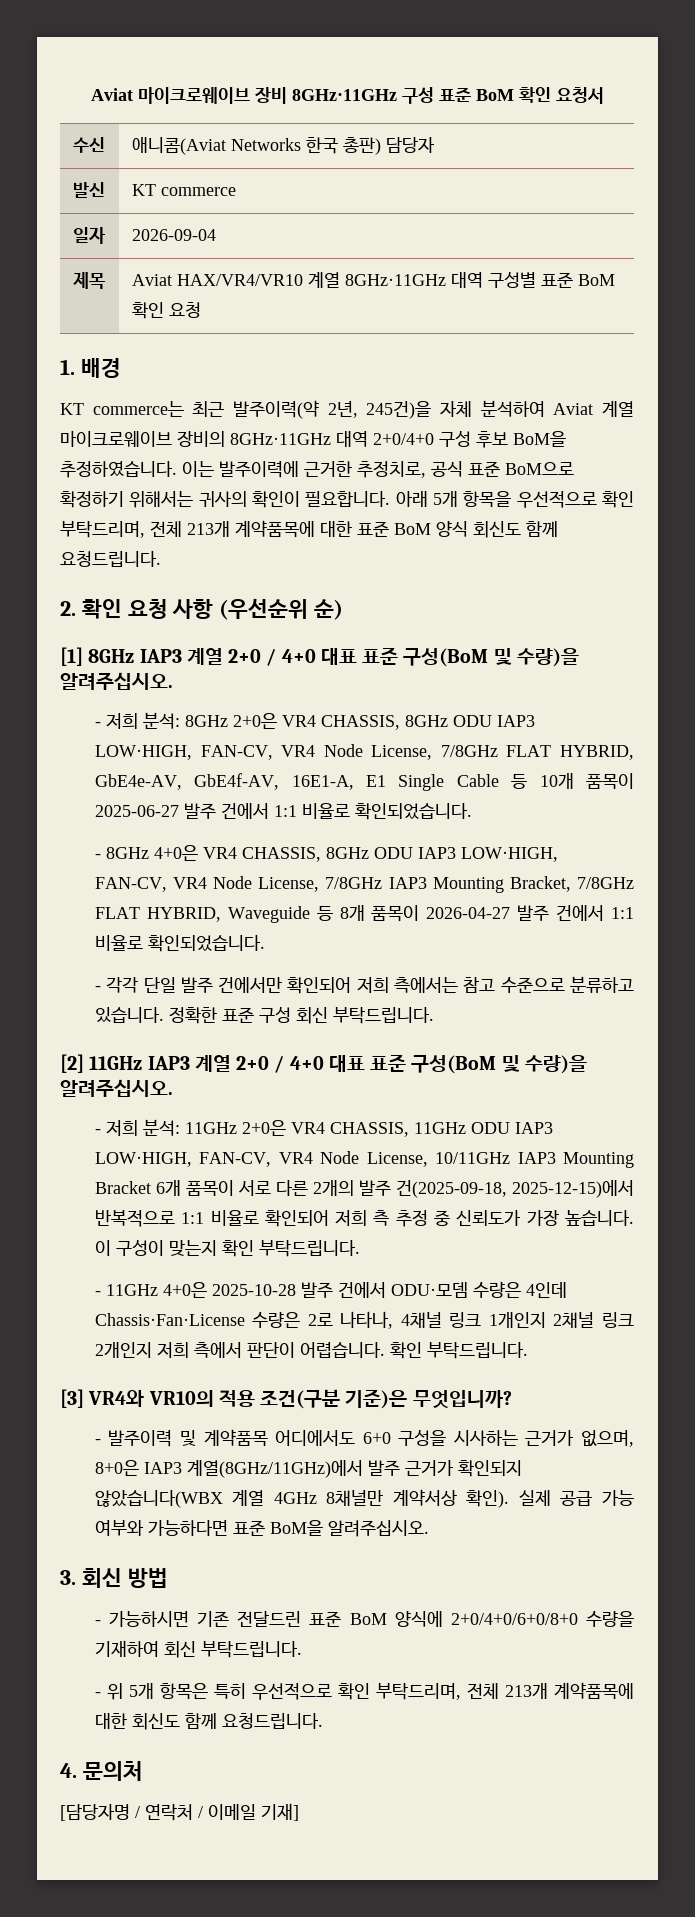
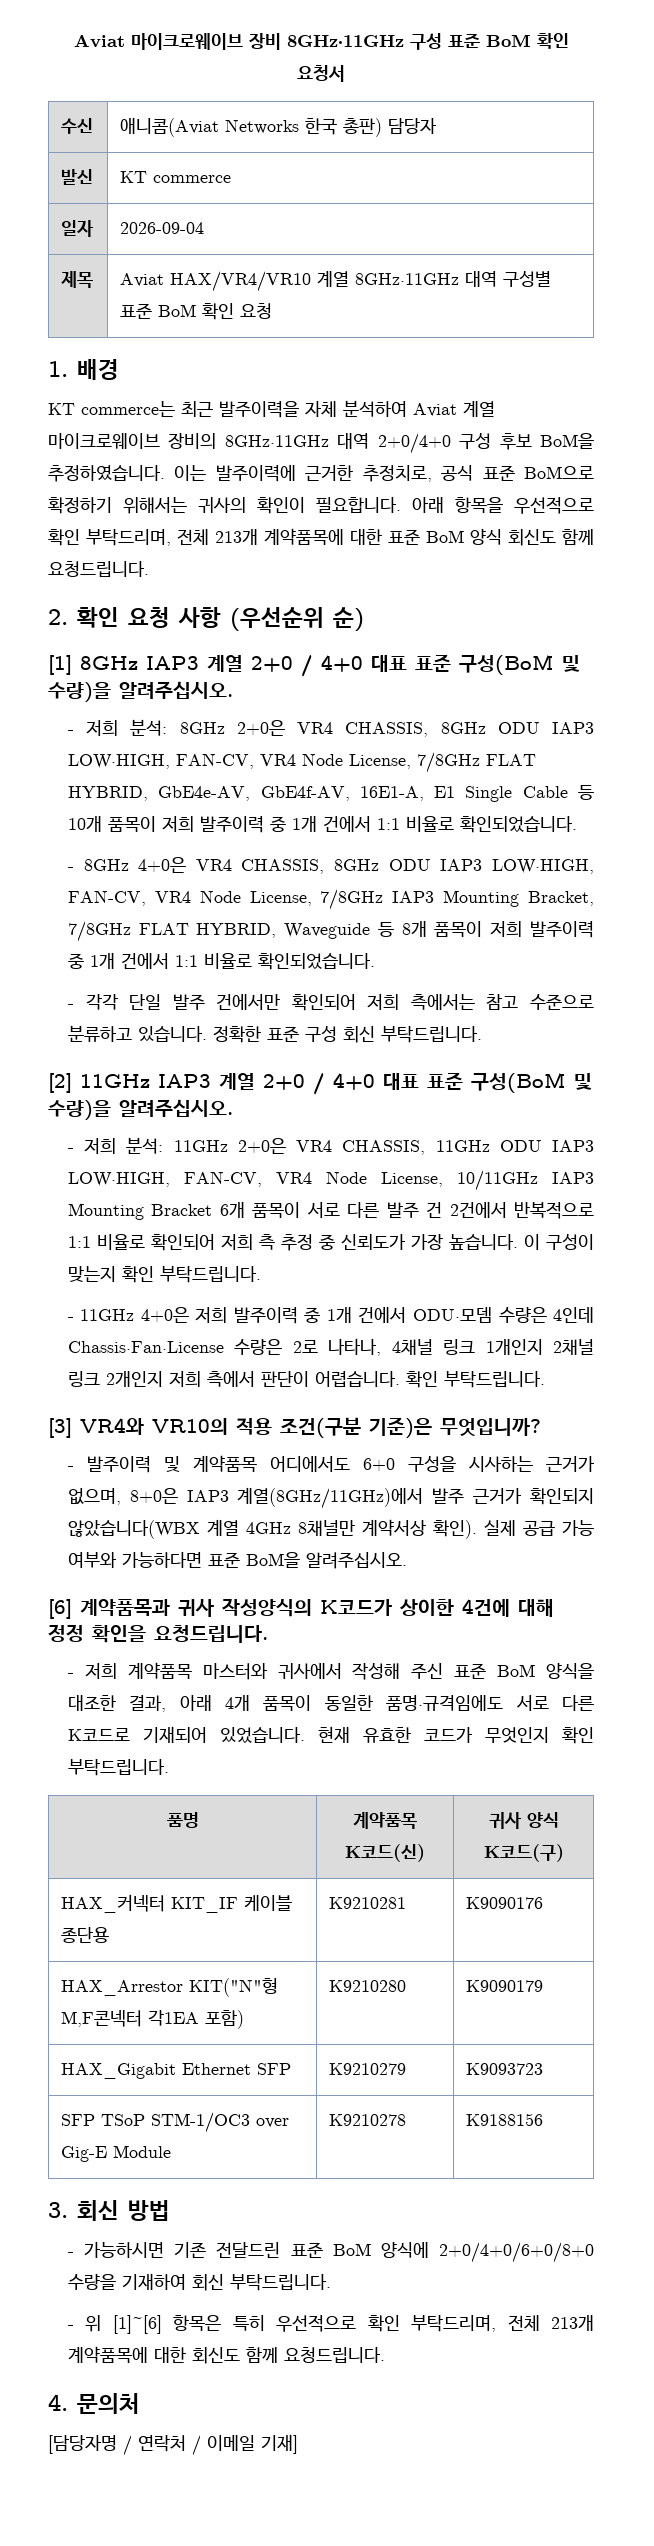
- KT commerce는 최근 발주이력(약 2년, 245건)을 자체 분석하여 Aviat 계열 마이크로웨이브 장비의 8GHz·11GHz 대역 2+0/4+0 구성 후보 BoM을 추정하였습니다.
+ KT commerce는 최근 발주이력을 자체 분석하여 Aviat 계열 마이크로웨이브 장비의 8GHz·11GHz 대역 2+0/4+0 구성 후보 BoM을 추정하였습니다.
- 아래 5개 항목을 우선적으로 확인 부탁드리며, 전체 213개 계약품목에 대한 표준 BoM 양식 회신도 함께 요청드립니다.
+ 아래 항목을 우선적으로 확인 부탁드리며, 전체 213개 계약품목에 대한 표준 BoM 양식 회신도 함께 요청드립니다.
- - 저희 분석: 8GHz 2+0은 VR4 CHASSIS, 8GHz ODU IAP3 LOW·HIGH, FAN-CV, VR4 Node License, 7/8GHz FLAT HYBRID, GbE4e-AV, GbE4f-AV, 16E1-A, E1 Single Cable 등 10개 품목이 2025-06-27 발주 건에서 1:1 비율로 확인되었습니다.
+ - 저희 분석: 8GHz 2+0은 VR4 CHASSIS, 8GHz ODU IAP3 LOW·HIGH, FAN-CV, VR4 Node License, 7/8GHz FLAT HYBRID, GbE4e-AV, GbE4f-AV, 16E1-A, E1 Single Cable 등 10개 품목이 저희 발주이력 중 1개 건에서 1:1 비율로 확인되었습니다.
- - 8GHz 4+0은 VR4 CHASSIS, 8GHz ODU IAP3 LOW·HIGH, FAN-CV, VR4 Node License, 7/8GHz IAP3 Mounting Bracket, 7/8GHz FLAT HYBRID, Waveguide 등 8개 품목이 2026-04-27 발주 건에서 1:1 비율로 확인되었습니다.
+ - 8GHz 4+0은 VR4 CHASSIS, 8GHz ODU IAP3 LOW·HIGH, FAN-CV, VR4 Node License, 7/8GHz IAP3 Mounting Bracket, 7/8GHz FLAT HYBRID, Waveguide 등 8개 품목이 저희 발주이력 중 1개 건에서 1:1 비율로 확인되었습니다.
- - 저희 분석: 11GHz 2+0은 VR4 CHASSIS, 11GHz ODU IAP3 LOW·HIGH, FAN-CV, VR4 Node License, 10/11GHz IAP3 Mounting Bracket 6개 품목이 서로 다른 2개의 발주 건(2025-09-18, 2025-12-15)에서 반복적으로 1:1 비율로 확인되어 저희 측 추정 중 신뢰도가 가장 높습니다.
+ - 저희 분석: 11GHz 2+0은 VR4 CHASSIS, 11GHz ODU IAP3 LOW·HIGH, FAN-CV, VR4 Node License, 10/11GHz IAP3 Mounting Bracket 6개 품목이 서로 다른 발주 건 2건에서 반복적으로 1:1 비율로 확인되어 저희 측 추정 중 신뢰도가 가장 높습니다.
- - 11GHz 4+0은 2025-10-28 발주 건에서 ODU·모뎀 수량은 4인데 Chassis·Fan·License 수량은 2로 나타나, 4채널 링크 1개인지 2채널 링크 2개인지 저희 측에서 판단이 어렵습니다.
+ - 11GHz 4+0은 저희 발주이력 중 1개 건에서 ODU·모뎀 수량은 4인데 Chassis·Fan·License 수량은 2로 나타나, 4채널 링크 1개인지 2채널 링크 2개인지 저희 측에서 판단이 어렵습니다.
+ [6] 계약품목과 귀사 작성양식의 K코드가 상이한 4건에 대해 정정 확인을 요청드립니다.
+ - 저희 계약품목 마스터와 귀사에서 작성해 주신 표준 BoM 양식을 대조한 결과, 아래 4개 품목이 동일한 품명·규격임에도 서로 다른 K코드로 기재되어 있었습니다. 현재 유효한 코드가 무엇인지 확인 부탁드립니다.
+ 품명 | 계약품목 K코드(신) | 귀사 양식 K코드(구)
+ HAX_커넥터 KIT_IF 케이블 종단용 | K9210281 | K9090176
+ HAX_Arrestor KIT("N"형 M,F콘넥터 각1EA 포함) | K9210280 | K9090179
+ HAX_Gigabit Ethernet SFP | K9210279 | K9093723
+ SFP TSoP STM-1/OC3 over Gig-E Module | K9210278 | K9188156
- - 위 5개 항목은 특히 우선적으로 확인 부탁드리며, 전체 213개 계약품목에 대한 회신도 함께 요청드립니다.
+ - 위 [1]~[6] 항목은 특히 우선적으로 확인 부탁드리며, 전체 213개 계약품목에 대한 회신도 함께 요청드립니다.

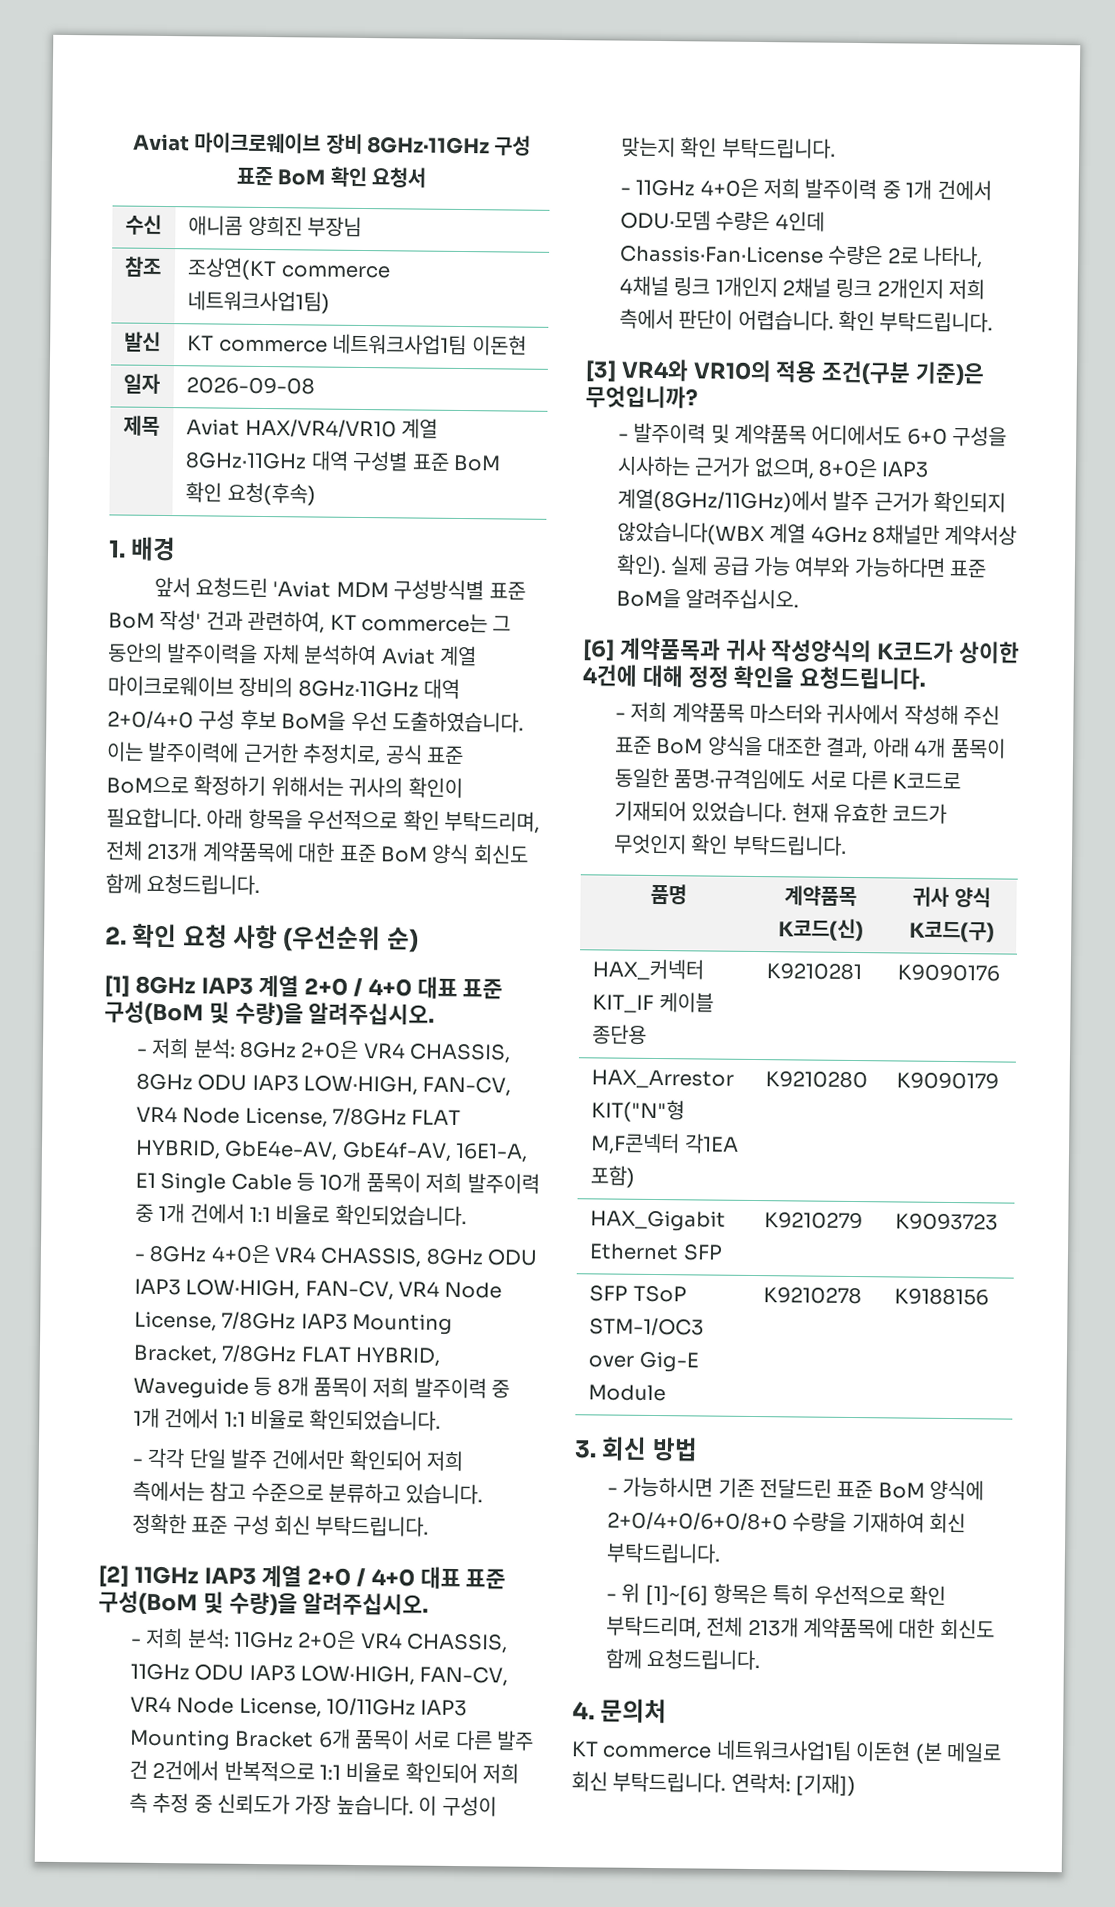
- 수신 | 애니콤(Aviat Networks 한국 총판) 담당자
+ 수신 | 애니콤 양희진 부장님
+ 참조 | 조상연(KT commerce 네트워크사업1팀)
- 발신 | KT commerce
+ 발신 | KT commerce 네트워크사업1팀 이돈현
- 일자 | 2026-09-04
+ 일자 | 2026-09-08
- 제목 | Aviat HAX/VR4/VR10 계열 8GHz·11GHz 대역 구성별 표준 BoM 확인 요청
+ 제목 | Aviat HAX/VR4/VR10 계열 8GHz·11GHz 대역 구성별 표준 BoM 확인 요청(후속)
- KT commerce는 최근 발주이력을 자체 분석하여 Aviat 계열 마이크로웨이브 장비의 8GHz·11GHz 대역 2+0/4+0 구성 후보 BoM을 추정하였습니다.
+ 앞서 요청드린 'Aviat MDM 구성방식별 표준 BoM 작성' 건과 관련하여, KT commerce는 그 동안의 발주이력을 자체 분석하여 Aviat 계열 마이크로웨이브 장비의 8GHz·11GHz 대역 2+0/4+0 구성 후보 BoM을 우선 도출하였습니다.
- [담당자명 / 연락처 / 이메일 기재]
+ KT commerce 네트워크사업1팀 이돈현 (본 메일로 회신 부탁드립니다. 연락처: [기재])

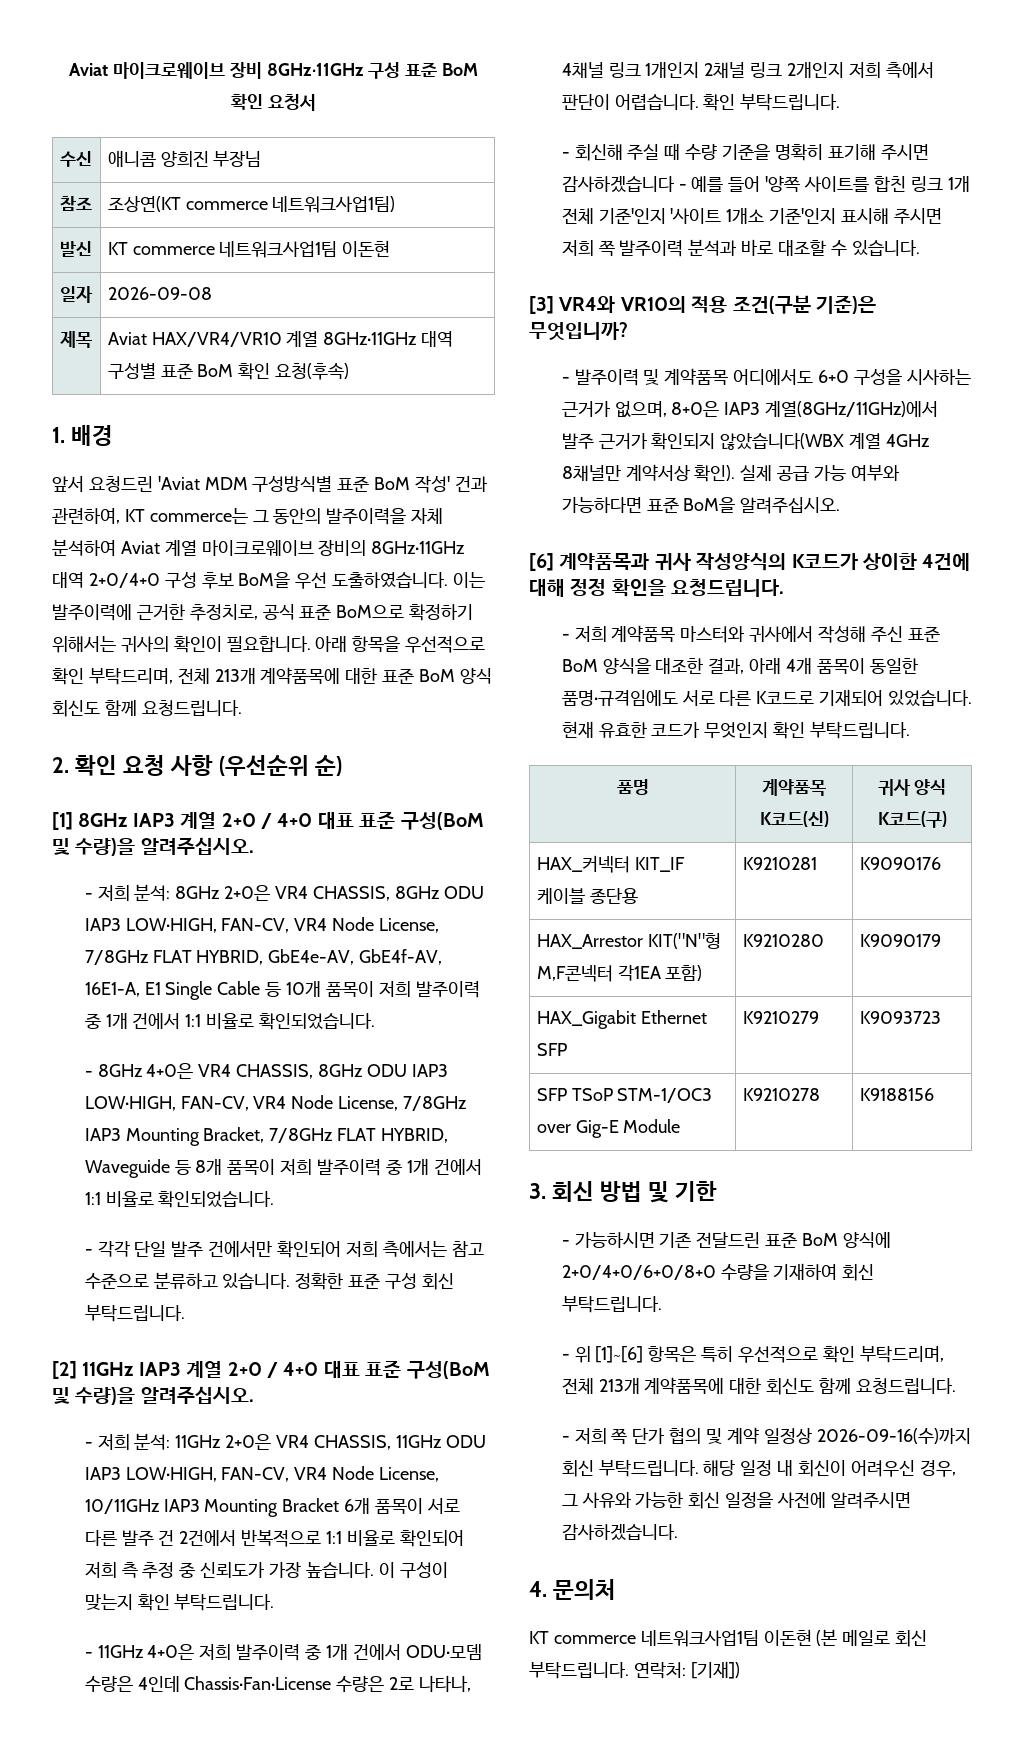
+ - 회신해 주실 때 수량 기준을 명확히 표기해 주시면 감사하겠습니다 - 예를 들어 '양쪽 사이트를 합친 링크 1개 전체 기준'인지 '사이트 1개소 기준'인지 표시해 주시면 저희 쪽 발주이력 분석과 바로 대조할 수 있습니다.
- 3. 회신 방법
+ 3. 회신 방법 및 기한
+ - 저희 쪽 단가 협의 및 계약 일정상 2026-09-16(수)까지 회신 부탁드립니다. 해당 일정 내 회신이 어려우신 경우, 그 사유와 가능한 회신 일정을 사전에 알려주시면 감사하겠습니다.

